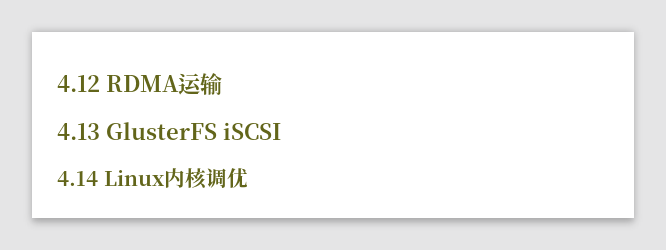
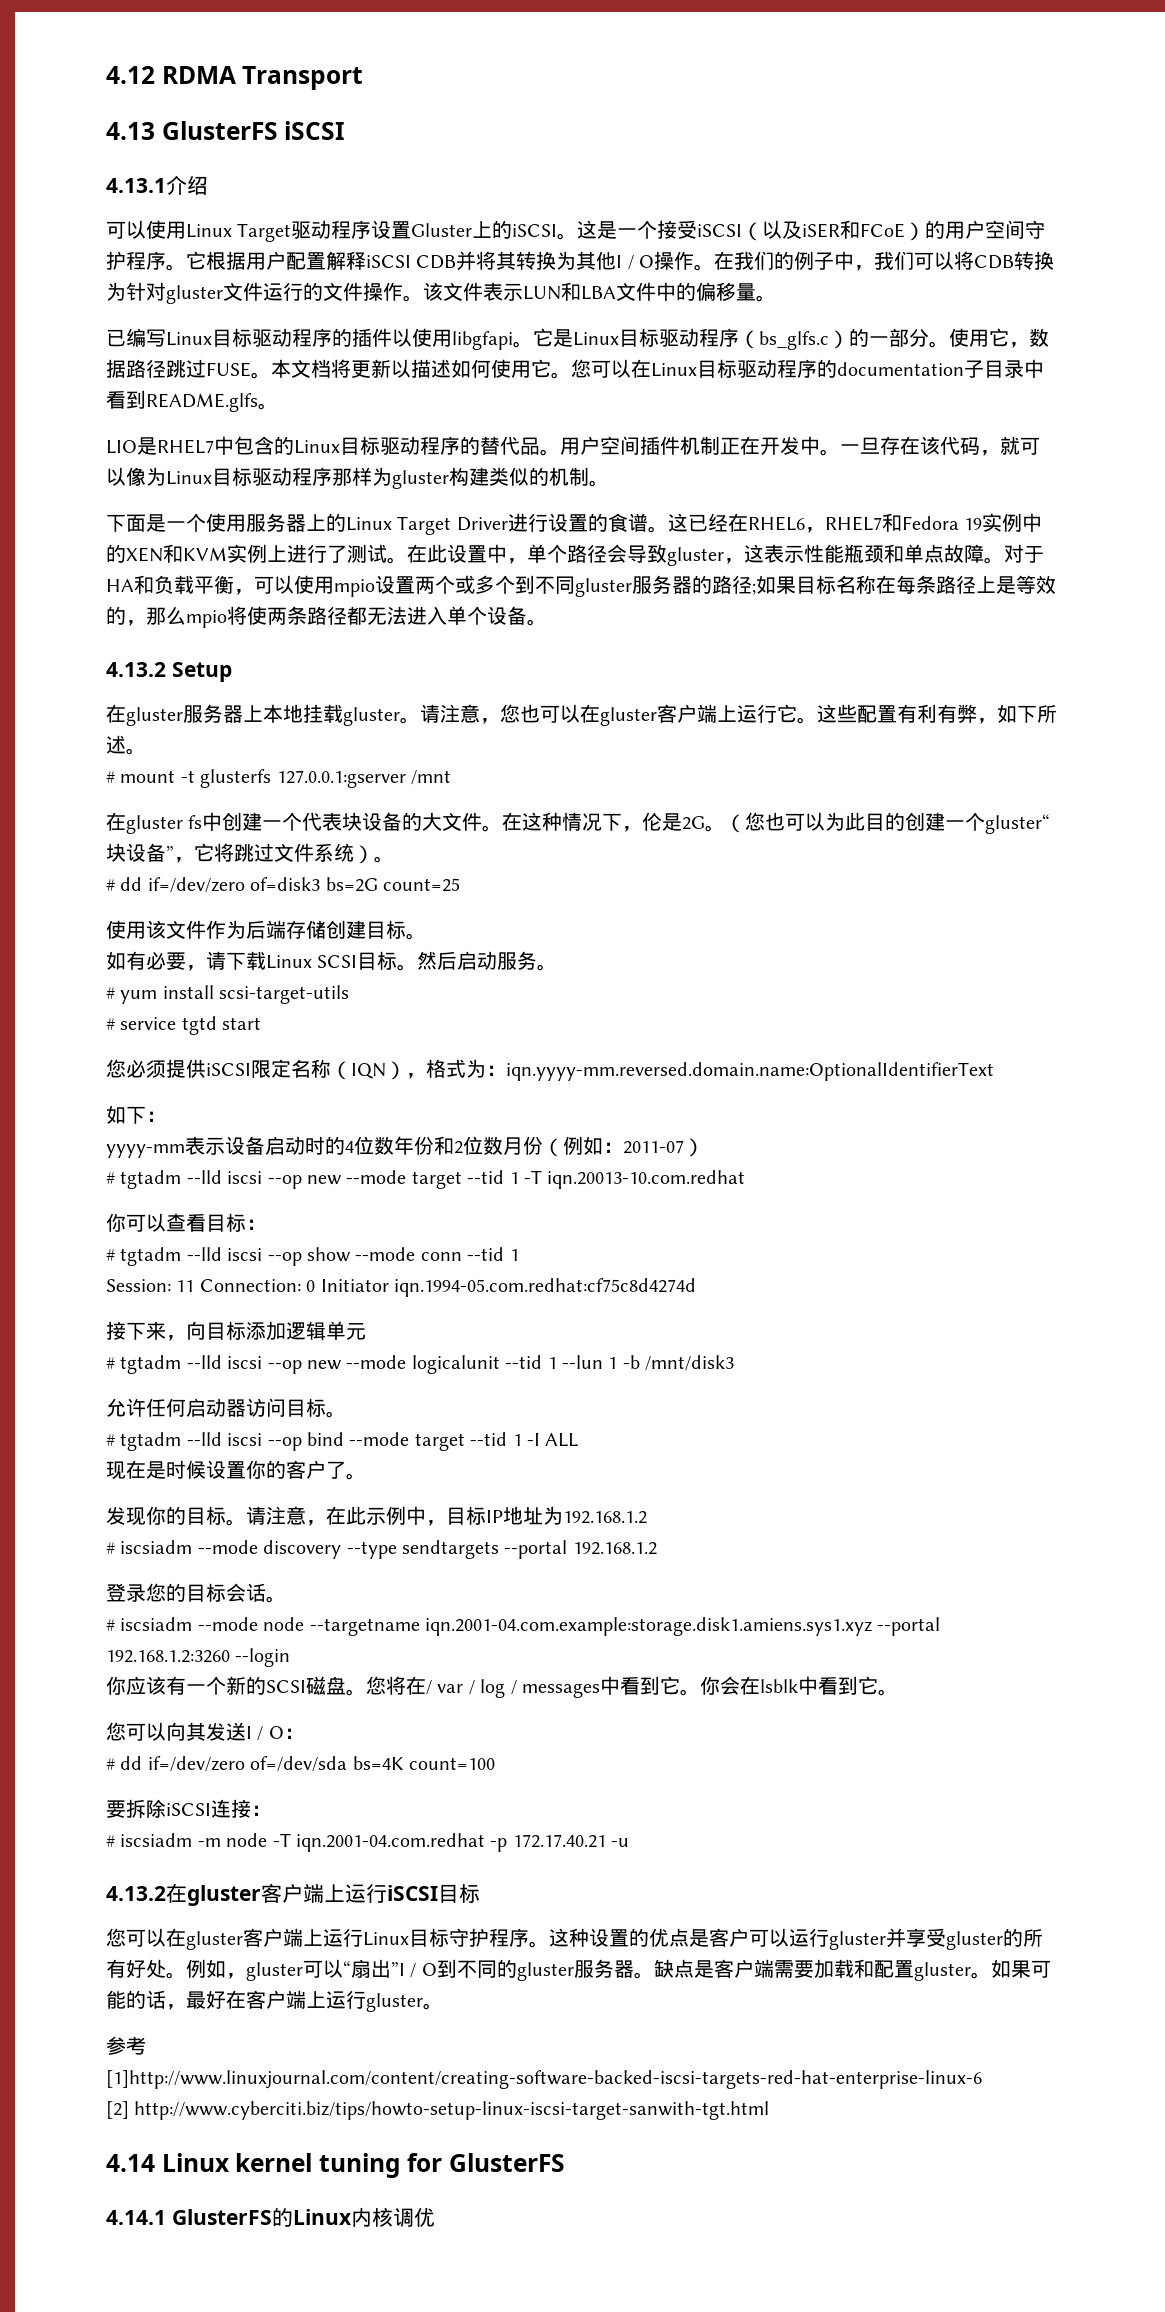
- 4.12 RDMA运输
+ 4.12 RDMA Transport
- 4.14 Linux内核调优
+ 4.13.1介绍
+ 可以使用Linux Target驱动程序设置Gluster上的iSCSI。这是一个接受iSCSI（以及iSER和FCoE）的用户空间守护程序。它根据用户配置解释iSCSI CDB并将其转换为其他I / O操作。在我们的例子中，我们可以将CDB转换为针对gluster文件运行的文件操作。该文件表示LUN和LBA文件中的偏移量。
+ 已编写Linux目标驱动程序的插件以使用libgfapi。它是Linux目标驱动程序（bs_glfs.c）的一部分。使用它，数据路径跳过FUSE。本文档将更新以描述如何使用它。您可以在Linux目标驱动程序的documentation子目录中看到README.glfs。
+ LIO是RHEL7中包含的Linux目标驱动程序的替代品。用户空间插件机制正在开发中。一旦存在该代码，就可以像为Linux目标驱动程序那样为gluster构建类似的机制。
+ 下面是一个使用服务器上的Linux Target Driver进行设置的食谱。这已经在RHEL6，RHEL7和Fedora 19实例中的XEN和KVM实例上进行了测试。在此设置中，单个路径会导致gluster，这表示性能瓶颈和单点故障。对于HA和负载平衡，可以使用mpio设置两个或多个到不同gluster服务器的路径;如果目标名称在每条路径上是等效的，那么mpio将使两条路径都无法进入单个设备。
+ 4.13.2 Setup
+ 在gluster服务器上本地挂载gluster。请注意，您也可以在gluster客户端上运行它。这些配置有利有弊，如下所述。
+ # mount -t glusterfs 127.0.0.1:gserver /mnt
+ 在gluster fs中创建一个代表块设备的大文件。在这种情况下，伦是2G。（您也可以为此目的创建一个gluster“块设备”，它将跳过文件系统）。
+ # dd if=/dev/zero of=disk3 bs=2G count=25
+ 使用该文件作为后端存储创建目标。
+ 如有必要，请下载Linux SCSI目标。然后启动服务。
+ # yum install scsi-target-utils
+ # service tgtd start
+ 您必须提供iSCSI限定名称（IQN），格式为：iqn.yyyy-mm.reversed.domain.name:OptionalIdentifierText
+ 如下：
+ yyyy-mm表示设备启动时的4位数年份和2位数月份（例如：2011-07）
+ # tgtadm --lld iscsi --op new --mode target --tid 1 -T iqn.20013-10.com.redhat
+ 你可以查看目标：
+ # tgtadm --lld iscsi --op show --mode conn --tid 1
+ Session: 11 Connection: 0 Initiator iqn.1994-05.com.redhat:cf75c8d4274d
+ 接下来，向目标添加逻辑单元
+ # tgtadm --lld iscsi --op new --mode logicalunit --tid 1 --lun 1 -b /mnt/disk3
+ 允许任何启动器访问目标。
+ # tgtadm --lld iscsi --op bind --mode target --tid 1 -I ALL
+ 现在是时候设置你的客户了。
+ 发现你的目标。请注意，在此示例中，目标IP地址为192.168.1.2
+ # iscsiadm --mode discovery --type sendtargets --portal 192.168.1.2
+ 登录您的目标会话。
+ # iscsiadm --mode node --targetname iqn.2001-04.com.example:storage.disk1.amiens.sys1.xyz --portal 192.168.1.2:3260 --login
+ 你应该有一个新的SCSI磁盘。您将在/ var / log / messages中看到它。你会在lsblk中看到它。
+ 您可以向其发送I / O：
+ # dd if=/dev/zero of=/dev/sda bs=4K count=100
+ 要拆除iSCSI连接：
+ # iscsiadm -m node -T iqn.2001-04.com.redhat -p 172.17.40.21 -u
+ 4.13.2在gluster客户端上运行iSCSI目标
+ 您可以在gluster客户端上运行Linux目标守护程序。这种设置的优点是客户可以运行gluster并享受gluster的所有好处。例如，gluster可以“扇出”I / O到不同的gluster服务器。缺点是客户端需要加载和配置gluster。如果可能的话，最好在客户端上运行gluster。
+ 参考
+ [1]http://www.linuxjournal.com/content/creating-software-backed-iscsi-targets-red-hat-enterprise-linux-6
+ [2] http://www.cyberciti.biz/tips/howto-setup-linux-iscsi-target-sanwith-tgt.html
+ 4.14 Linux kernel tuning for GlusterFS
+ 4.14.1 GlusterFS的Linux内核调优

